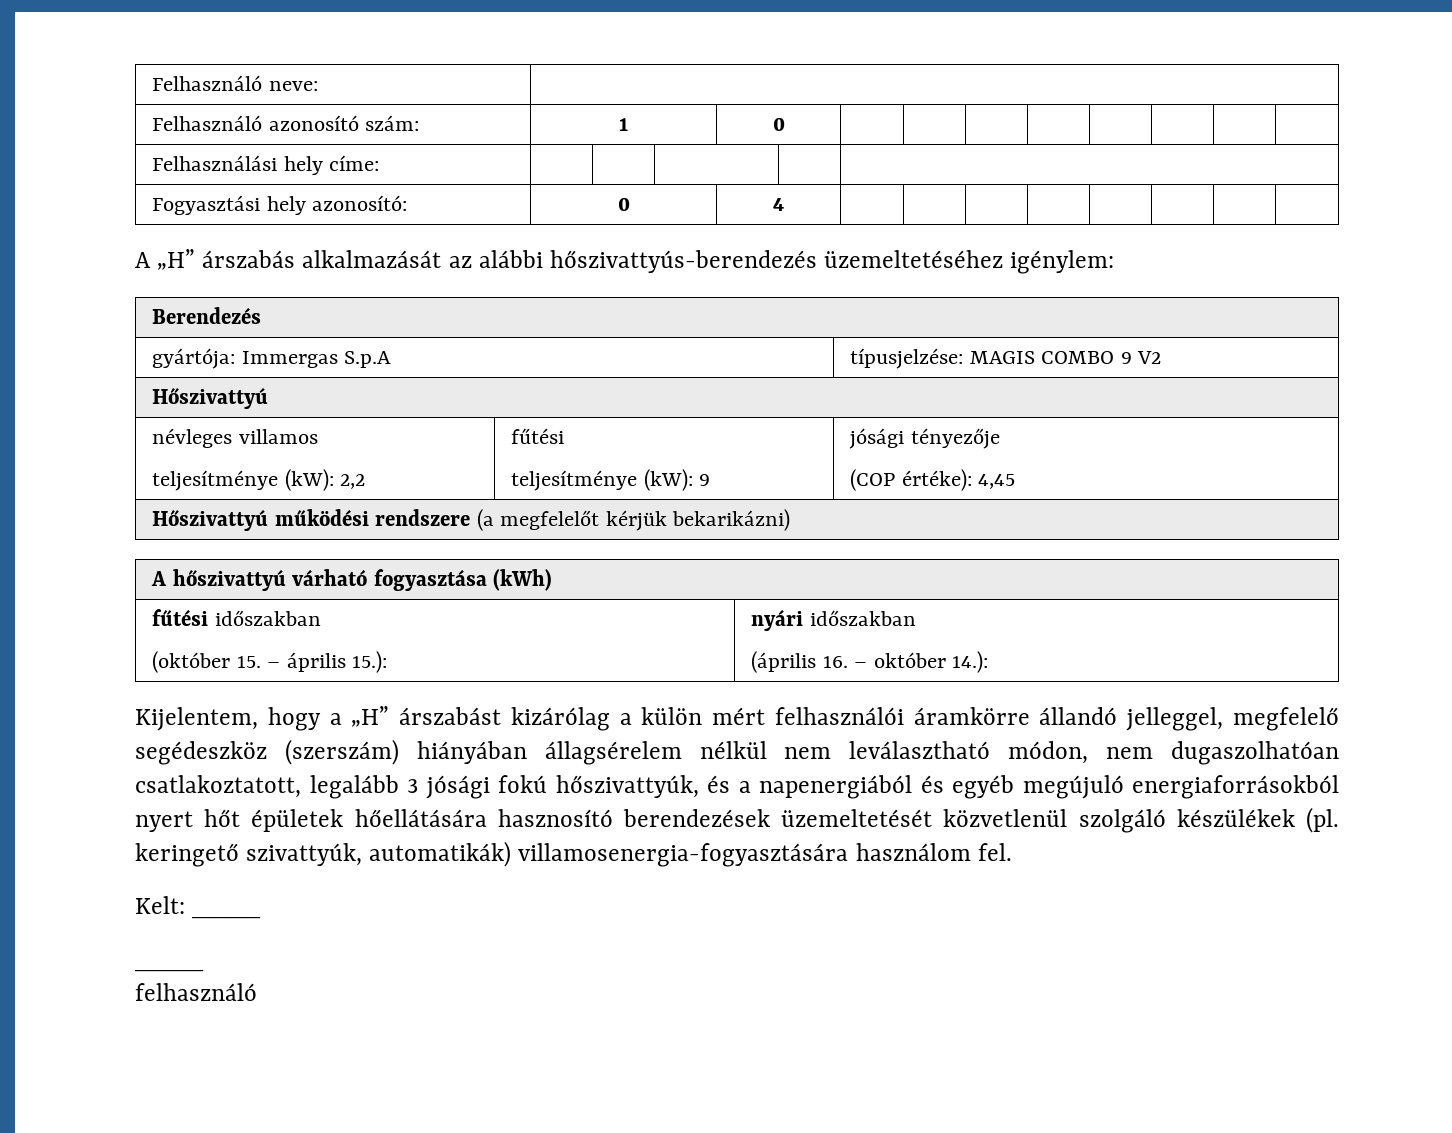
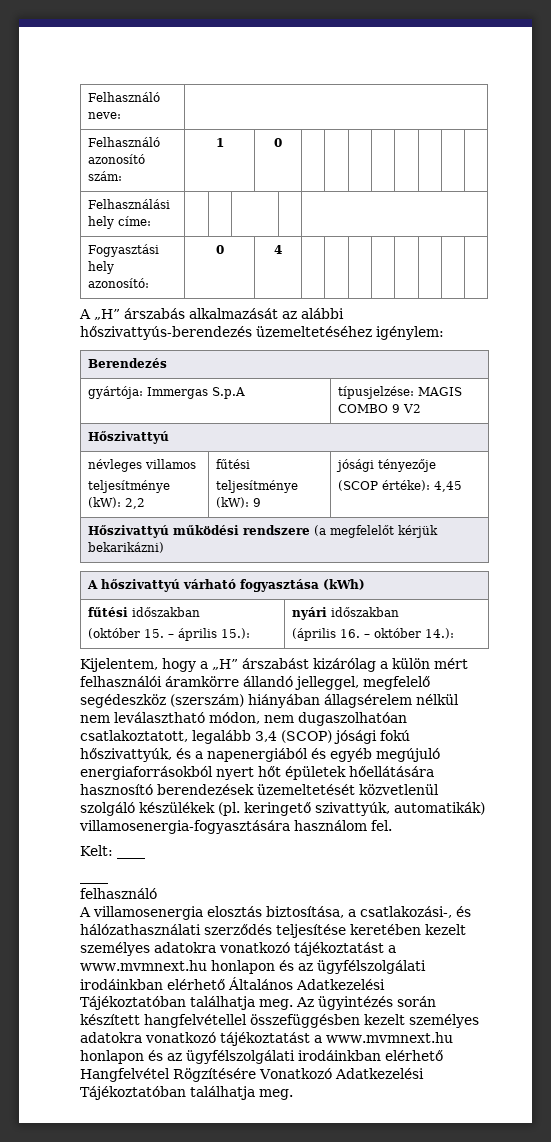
  névleges villamos
  teljesítménye (kW): 2,2 | fűtési
  teljesítménye (kW): 9 | jósági tényezője
- (COP értéke): 4,45
+ (SCOP értéke): 4,45
- Kijelentem, hogy a „H” árszabást kizárólag a külön mért felhasználói áramkörre állandó jelleggel, megfelelő segédeszköz (szerszám) hiányában állagsérelem nélkül nem leválasztható módon, nem dugaszolhatóan csatlakoztatott, legalább 3 jósági fokú hőszivattyúk, és a napenergiából és egyéb megújuló energiaforrásokból nyert hőt épületek hőellátására hasznosító berendezések üzemeltetését közvetlenül szolgáló készülékek (pl. keringető szivattyúk, automatikák) villamosenergia-fogyasztására használom fel.
+ Kijelentem, hogy a „H” árszabást kizárólag a külön mért felhasználói áramkörre állandó jelleggel, megfelelő segédeszköz (szerszám) hiányában állagsérelem nélkül nem leválasztható módon, nem dugaszolhatóan csatlakoztatott, legalább 3,4 (SCOP) jósági fokú hőszivattyúk, és a napenergiából és egyéb megújuló energiaforrásokból nyert hőt épületek hőellátására hasznosító berendezések üzemeltetését közvetlenül szolgáló készülékek (pl. keringető szivattyúk, automatikák) villamosenergia-fogyasztására használom fel.
+ A villamosenergia elosztás biztosítása, a csatlakozási-, és hálózathasználati szerződés teljesítése keretében kezelt személyes adatokra vonatkozó tájékoztatást a www.mvmnext.hu honlapon és az ügyfélszolgálati irodáinkban elérhető Általános Adatkezelési Tájékoztatóban találhatja meg. Az ügyintézés során készített hangfelvétellel összefüggésben kezelt személyes adatokra vonatkozó tájékoztatást a www.mvmnext.hu honlapon és az ügyfélszolgálati irodáinkban elérhető Hangfelvétel Rögzítésére Vonatkozó Adatkezelési Tájékoztatóban találhatja meg.

